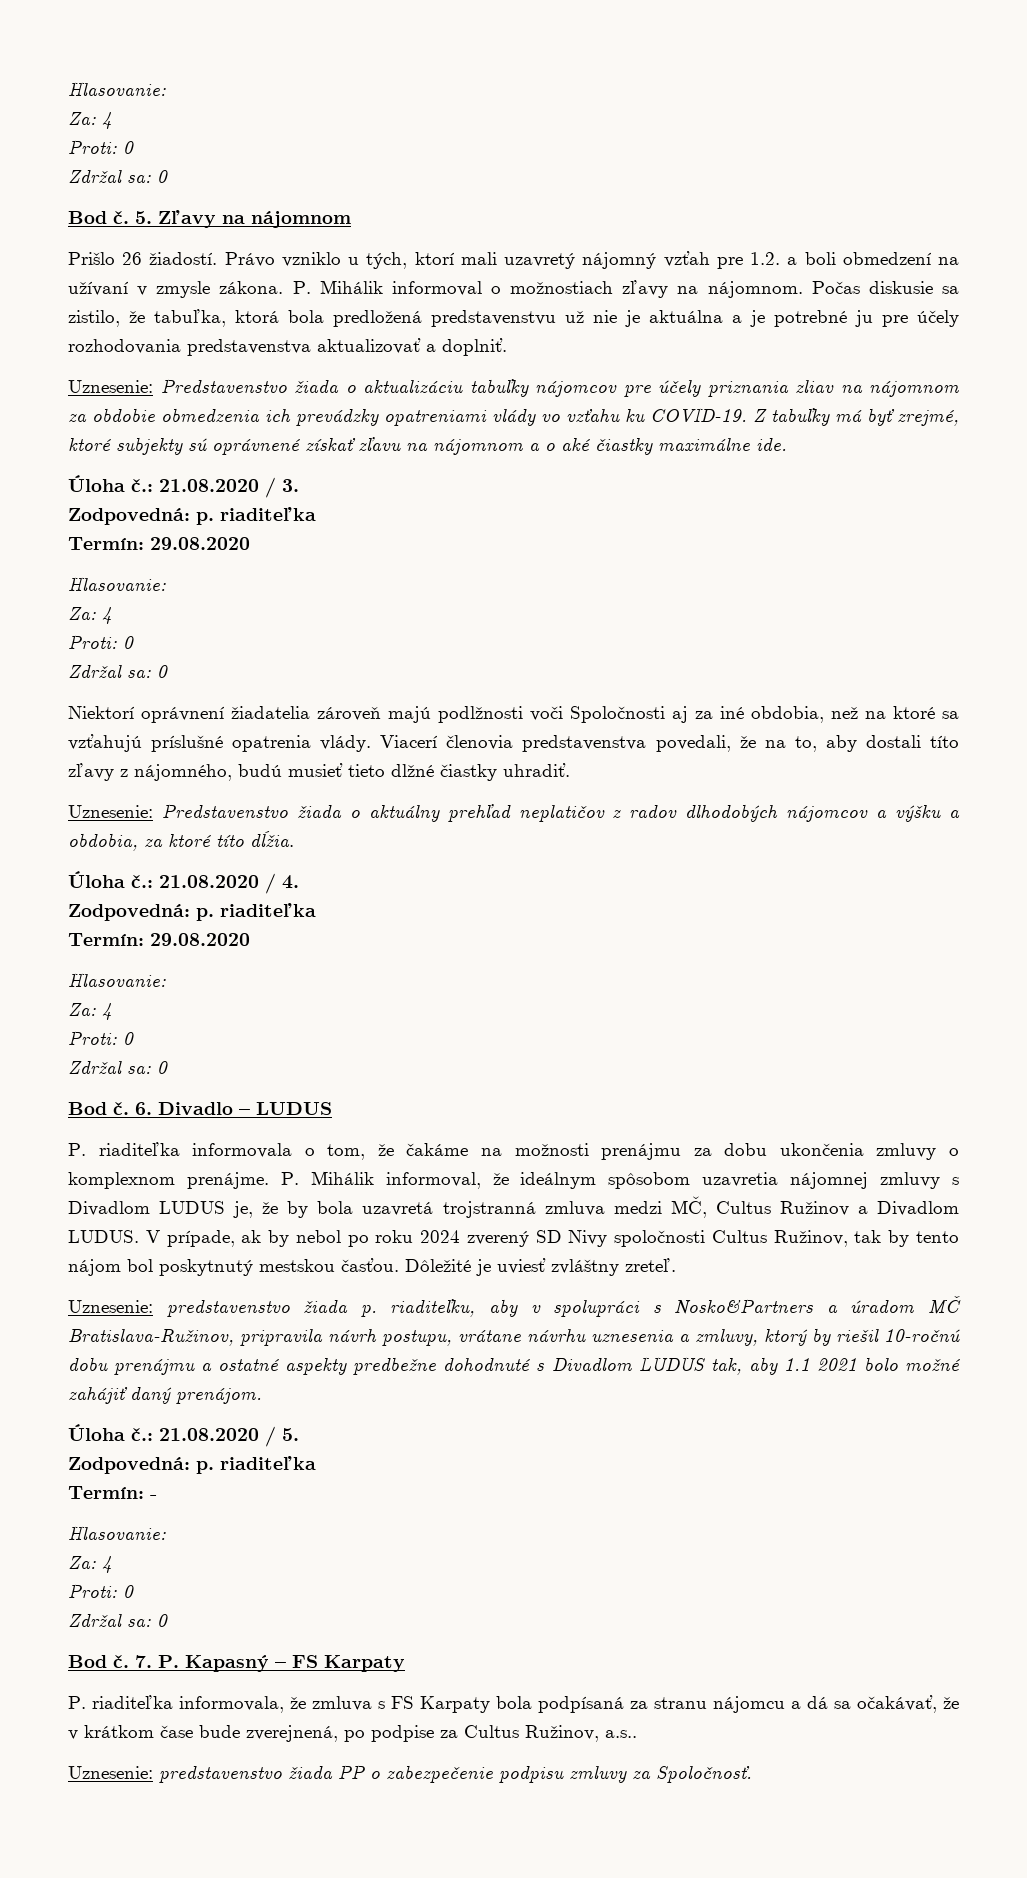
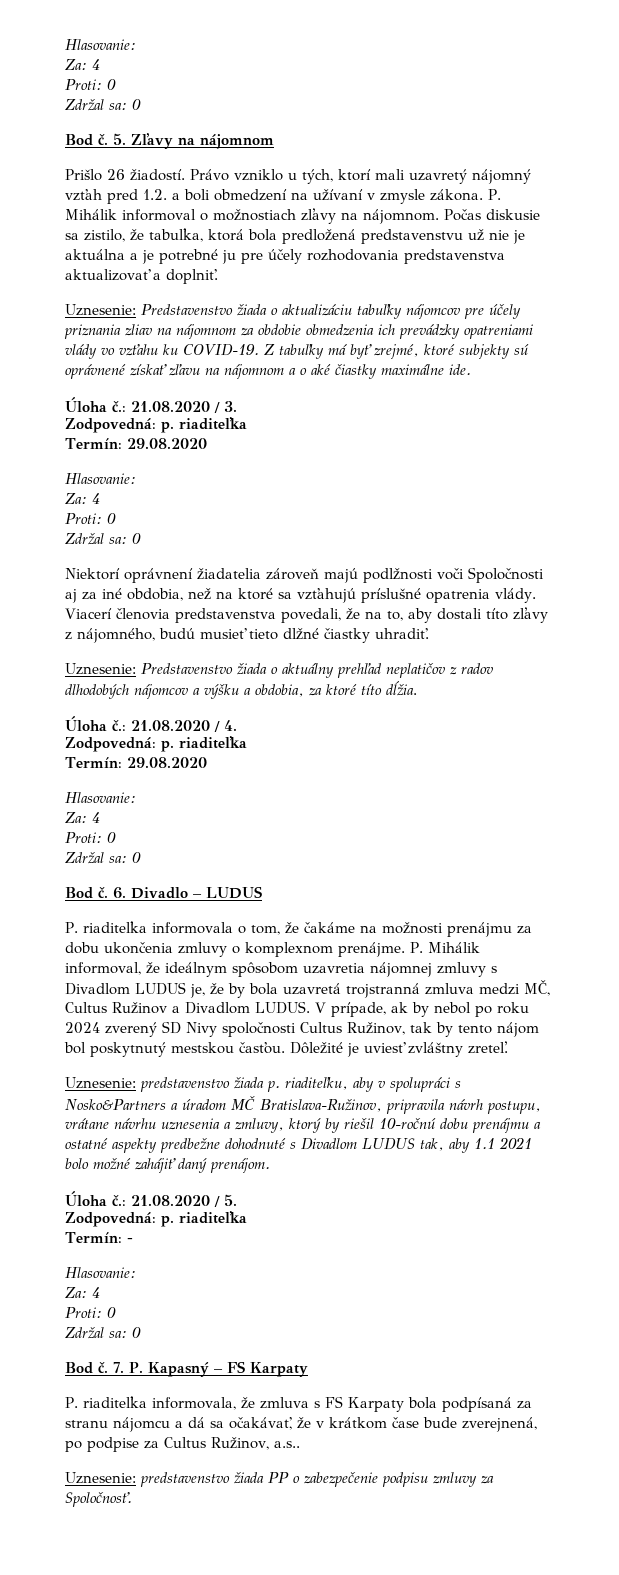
- Právo vzniklo u tých, ktorí mali uzavretý nájomný vzťah pre 1.2. a boli obmedzení na užívaní v zmysle zákona.
+ Právo vzniklo u tých, ktorí mali uzavretý nájomný vzťah pred 1.2. a boli obmedzení na užívaní v zmysle zákona.

